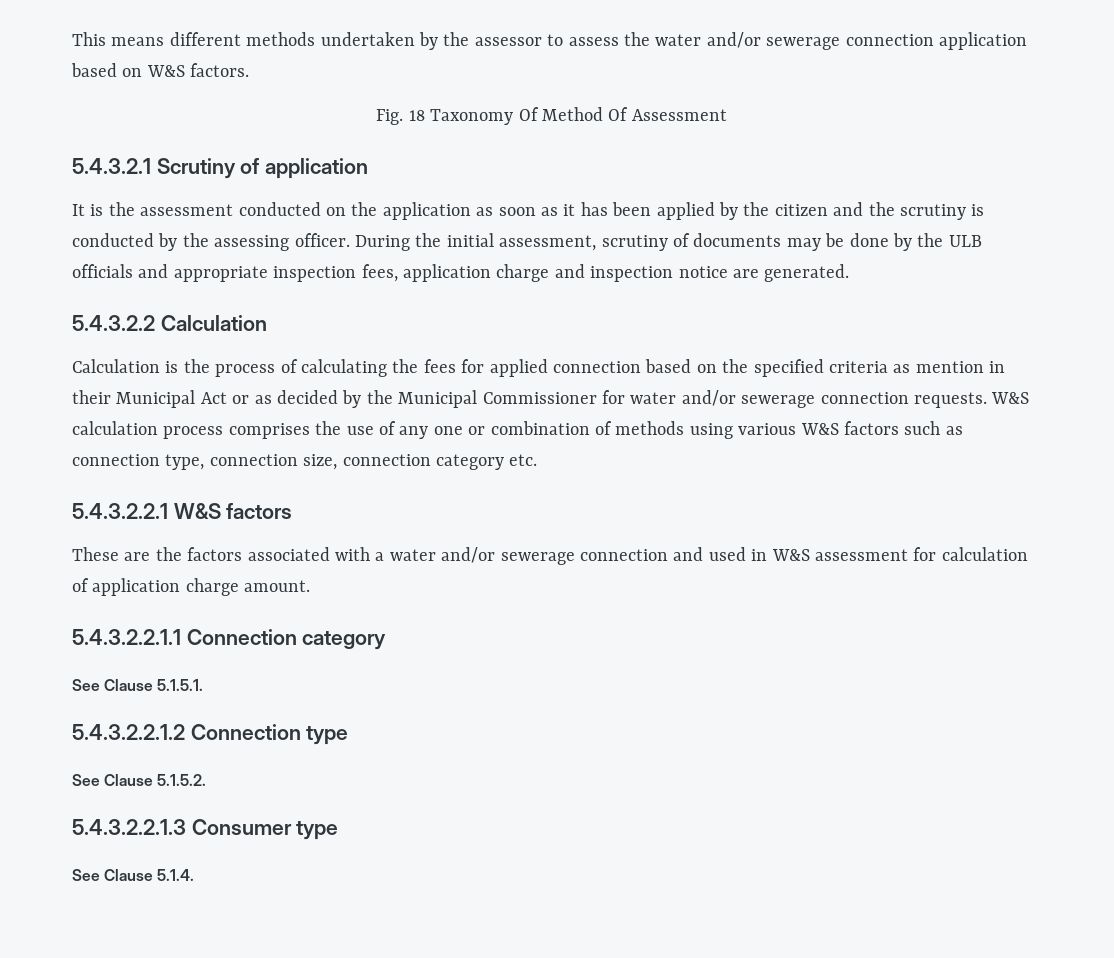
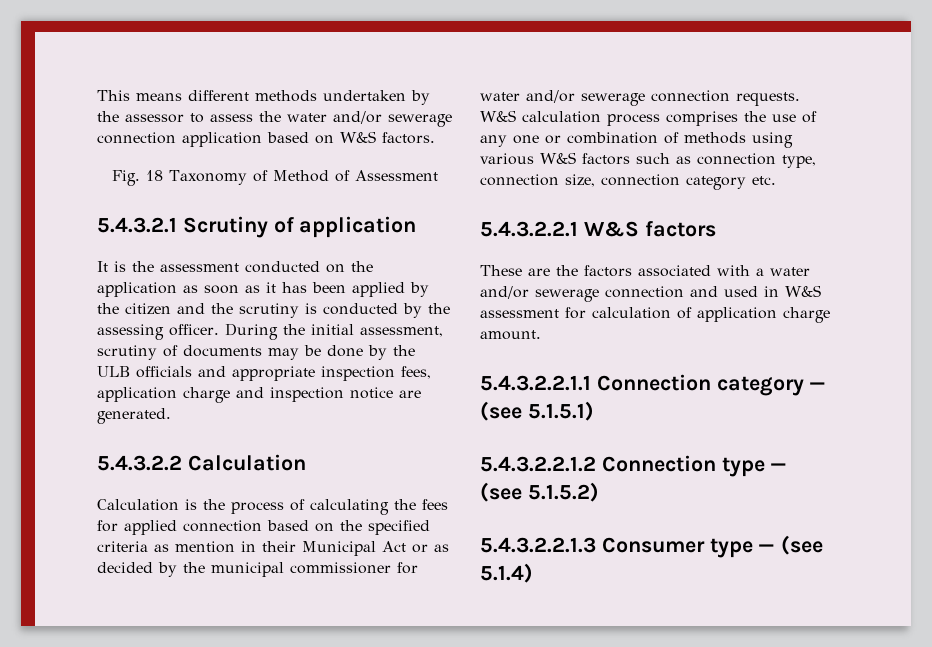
- Fig. 18 Taxonomy Of Method Of Assessment
+ Fig. 18 Taxonomy of Method of Assessment
- Calculation is the process of calculating the fees for applied connection based on the specified criteria as mention in their Municipal Act or as decided by the Municipal Commissioner for water and/or sewerage connection requests.
+ Calculation is the process of calculating the fees for applied connection based on the specified criteria as mention in their Municipal Act or as decided by the municipal commissioner for water and/or sewerage connection requests.
- 5.4.3.2.2.1.1 Connection category
- See Clause 5.1.5.1.
+ 5.4.3.2.2.1.1 Connection category — (see 5.1.5.1)
- 5.4.3.2.2.1.2 Connection type
- See Clause 5.1.5.2.
+ 5.4.3.2.2.1.2 Connection type — (see 5.1.5.2)
- 5.4.3.2.2.1.3 Consumer type
- See Clause 5.1.4.
+ 5.4.3.2.2.1.3 Consumer type — (see 5.1.4)

